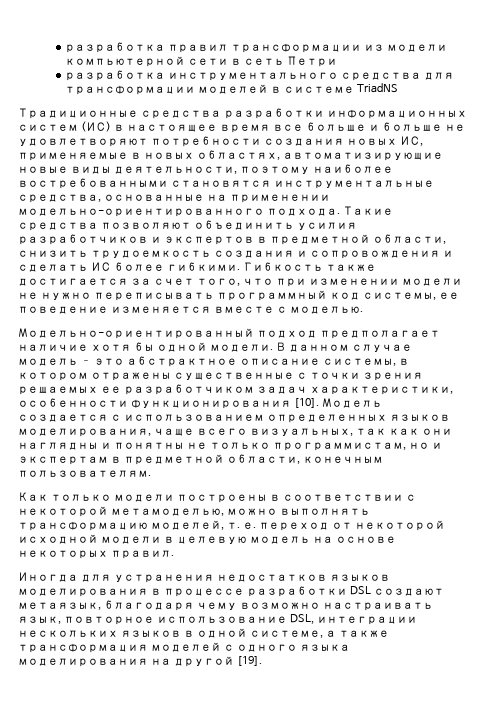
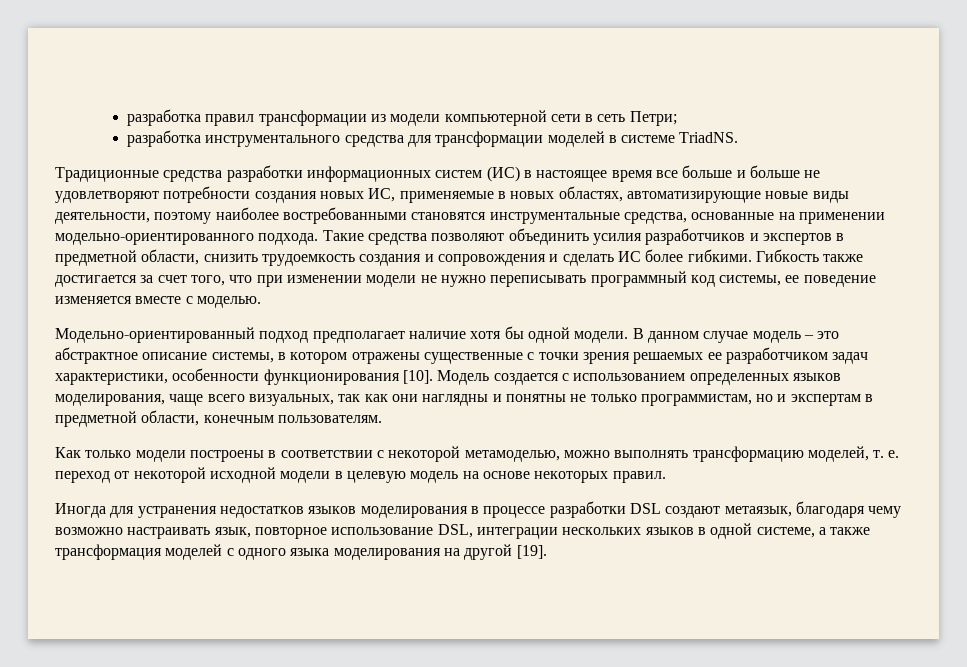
- разработка правил трансформации из модели компьютерной сети в сеть Петри
+ разработка правил трансформации из модели компьютерной сети в сеть Петри;
- разработка инструментального средства для трансформации моделей в системе TriadNS
+ разработка инструментального средства для трансформации моделей в системе TriadNS.

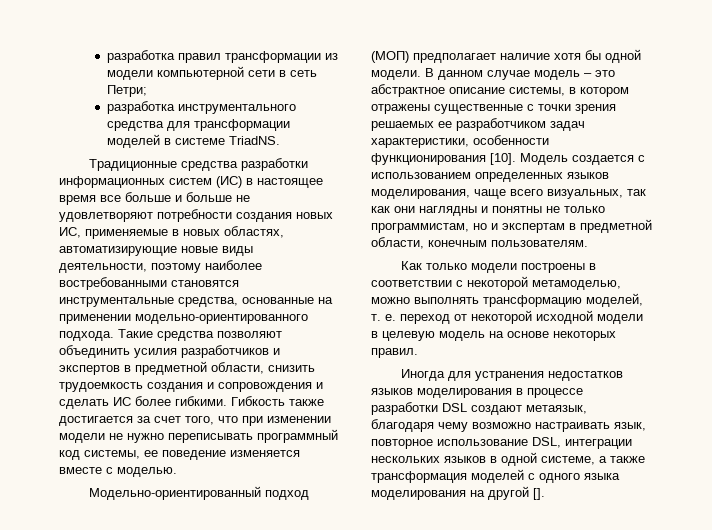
- Модельно-ориентированный подход предполагает наличие хотя бы одной модели.
+ Модельно-ориентированный подход (МОП) предполагает наличие хотя бы одной модели.
- Иногда для устранения недостатков языков моделирования в процессе разработки DSL создают метаязык, благодаря чему возможно настраивать язык, повторное использование DSL, интеграции нескольких языков в одной системе, а также трансформация моделей с одного языка моделирования на другой [19].
+ Иногда для устранения недостатков языков моделирования в процессе разработки DSL создают метаязык, благодаря чему возможно настраивать язык, повторное использование DSL, интеграции нескольких языков в одной системе, а также трансформация моделей с одного языка моделирования на другой [].

